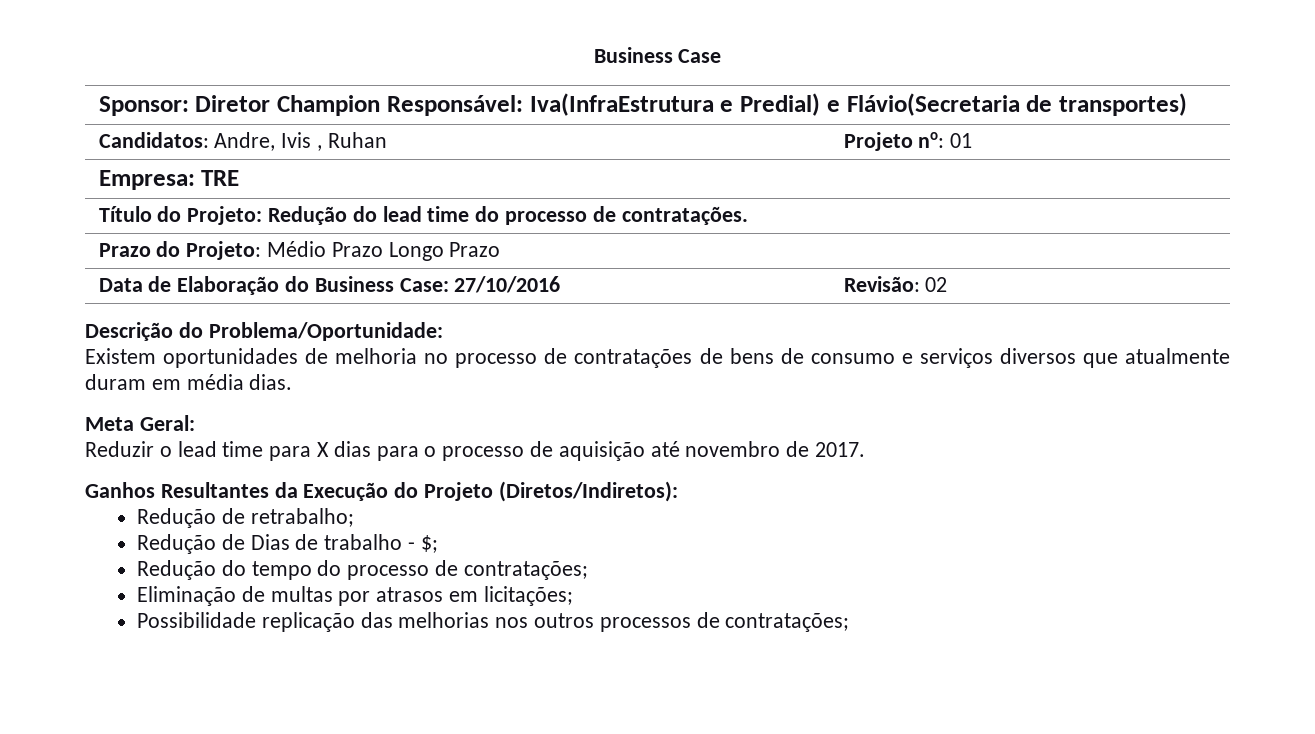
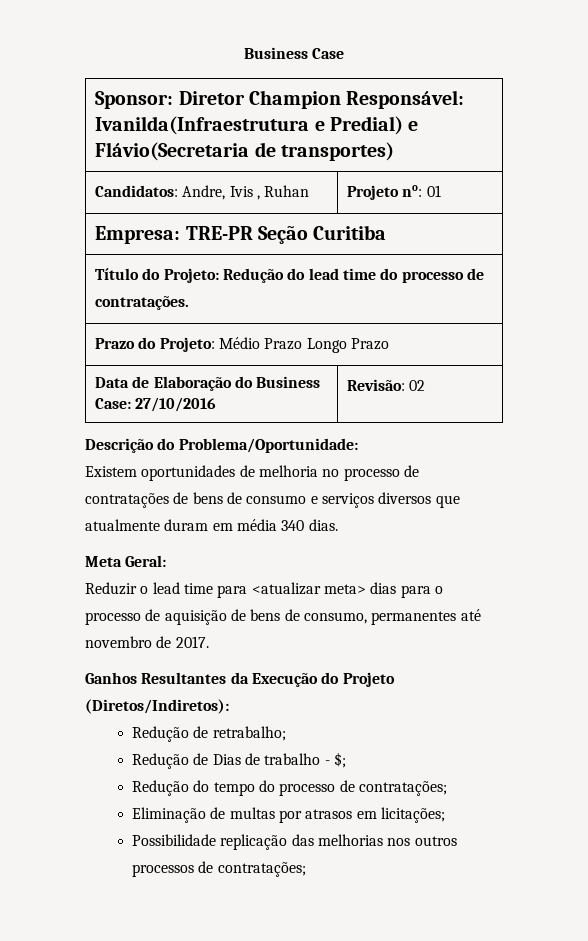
- Sponsor: Diretor Champion Responsável: Iva(InfraEstrutura e Predial) e Flávio(Secretaria de transportes)
+ Sponsor: Diretor Champion Responsável: Ivanilda(Infraestrutura e Predial) e Flávio(Secretaria de transportes)
- Empresa: TRE
+ Empresa: TRE-PR Seção Curitiba
- Existem oportunidades de melhoria no processo de contratações de bens de consumo e serviços diversos que atualmente duram em média dias.
+ Existem oportunidades de melhoria no processo de contratações de bens de consumo e serviços diversos que atualmente duram em média 340 dias.
- Reduzir o lead time para X dias para o processo de aquisição até novembro de 2017.
+ Reduzir o lead time para <atualizar meta> dias para o processo de aquisição de bens de consumo, permanentes até novembro de 2017.

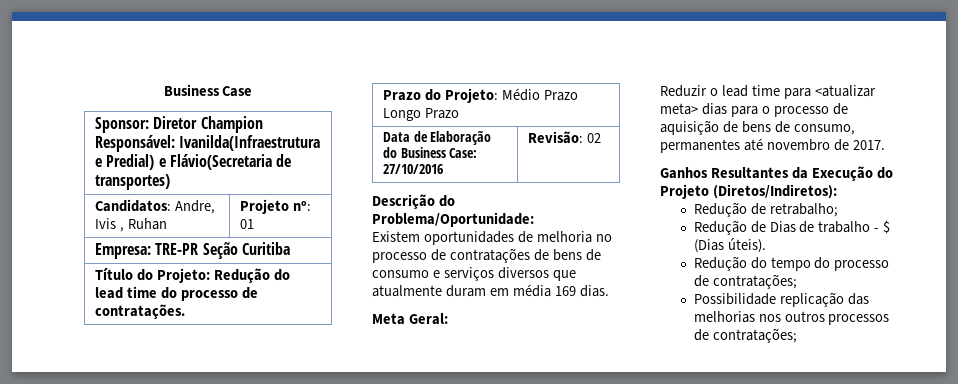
- Existem oportunidades de melhoria no processo de contratações de bens de consumo e serviços diversos que atualmente duram em média 340 dias.
+ Existem oportunidades de melhoria no processo de contratações de bens de consumo e serviços diversos que atualmente duram em média 169 dias.
- Redução de Dias de trabalho - $;
+ Redução de Dias de trabalho - $ (Dias úteis).
- Eliminação de multas por atrasos em licitações;

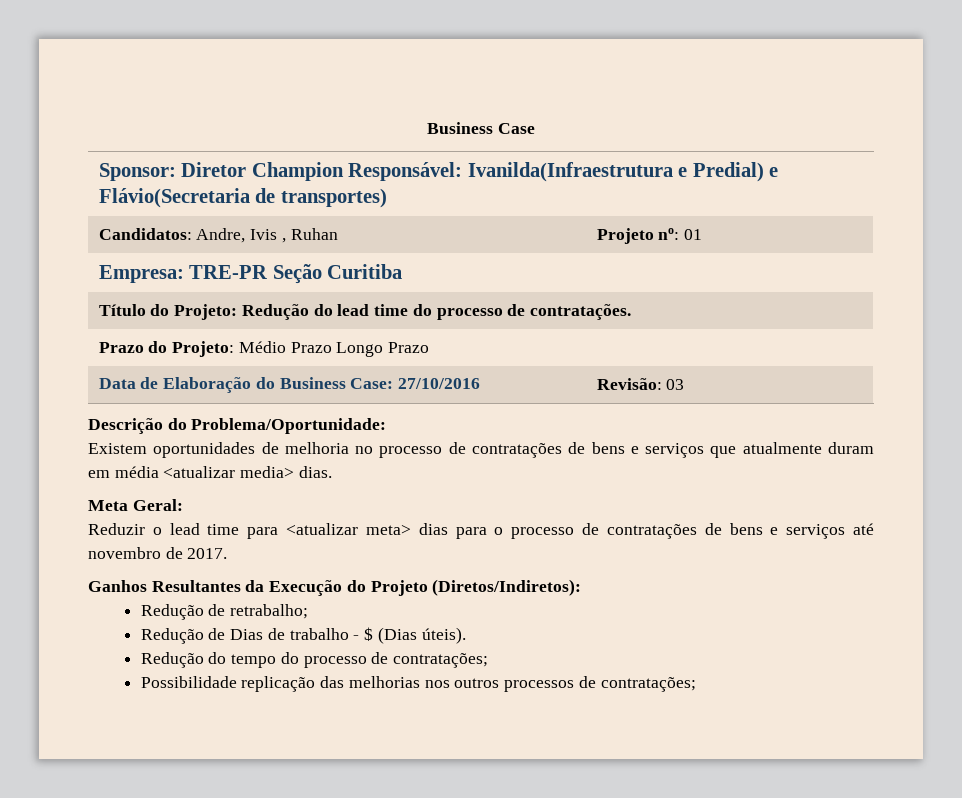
- Data de Elaboração do Business Case: 27/10/2016 | Revisão: 02
+ Data de Elaboração do Business Case: 27/10/2016 | Revisão: 03
- Existem oportunidades de melhoria no processo de contratações de bens de consumo e serviços diversos que atualmente duram em média 169 dias.
+ Existem oportunidades de melhoria no processo de contratações de bens e serviços que atualmente duram em média <atualizar media> dias.
- Reduzir o lead time para <atualizar meta> dias para o processo de aquisição de bens de consumo, permanentes até novembro de 2017.
+ Reduzir o lead time para <atualizar meta> dias para o processo de contratações de bens e serviços até novembro de 2017.

